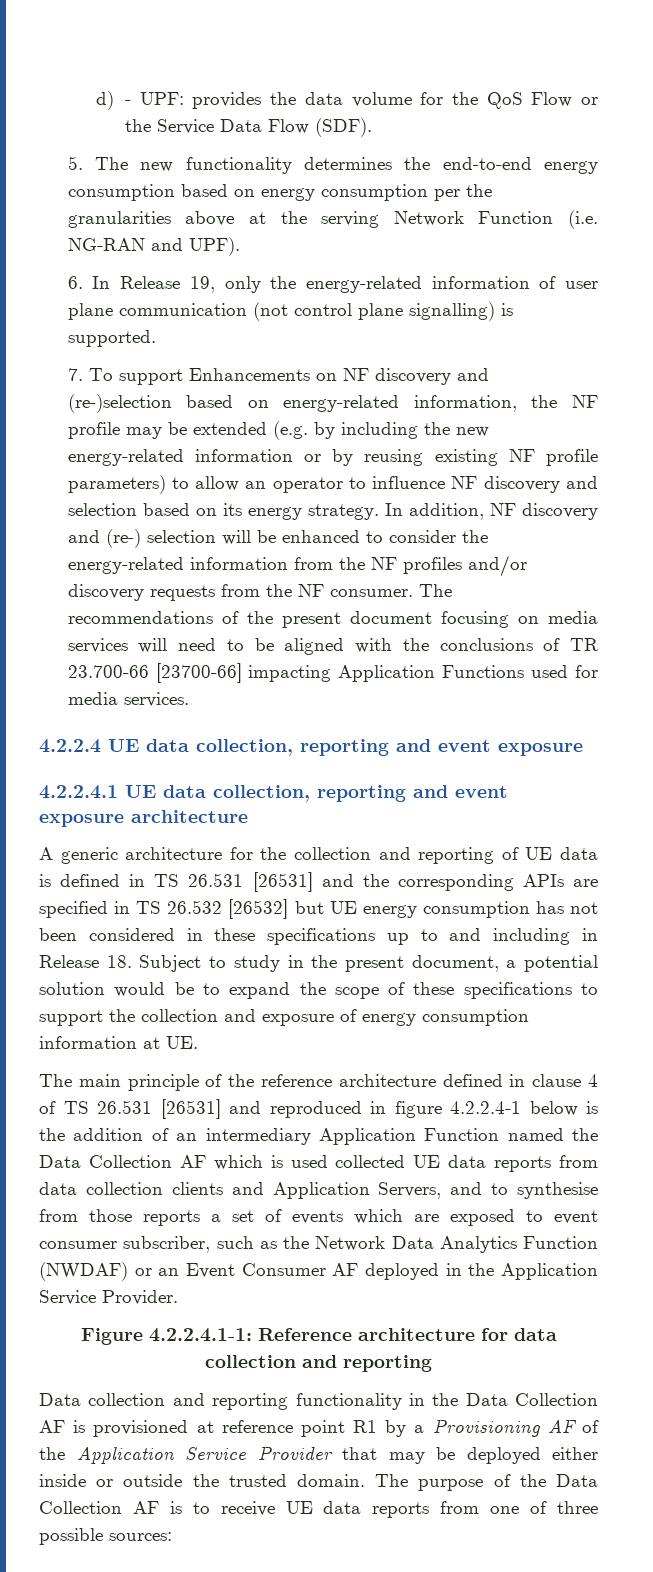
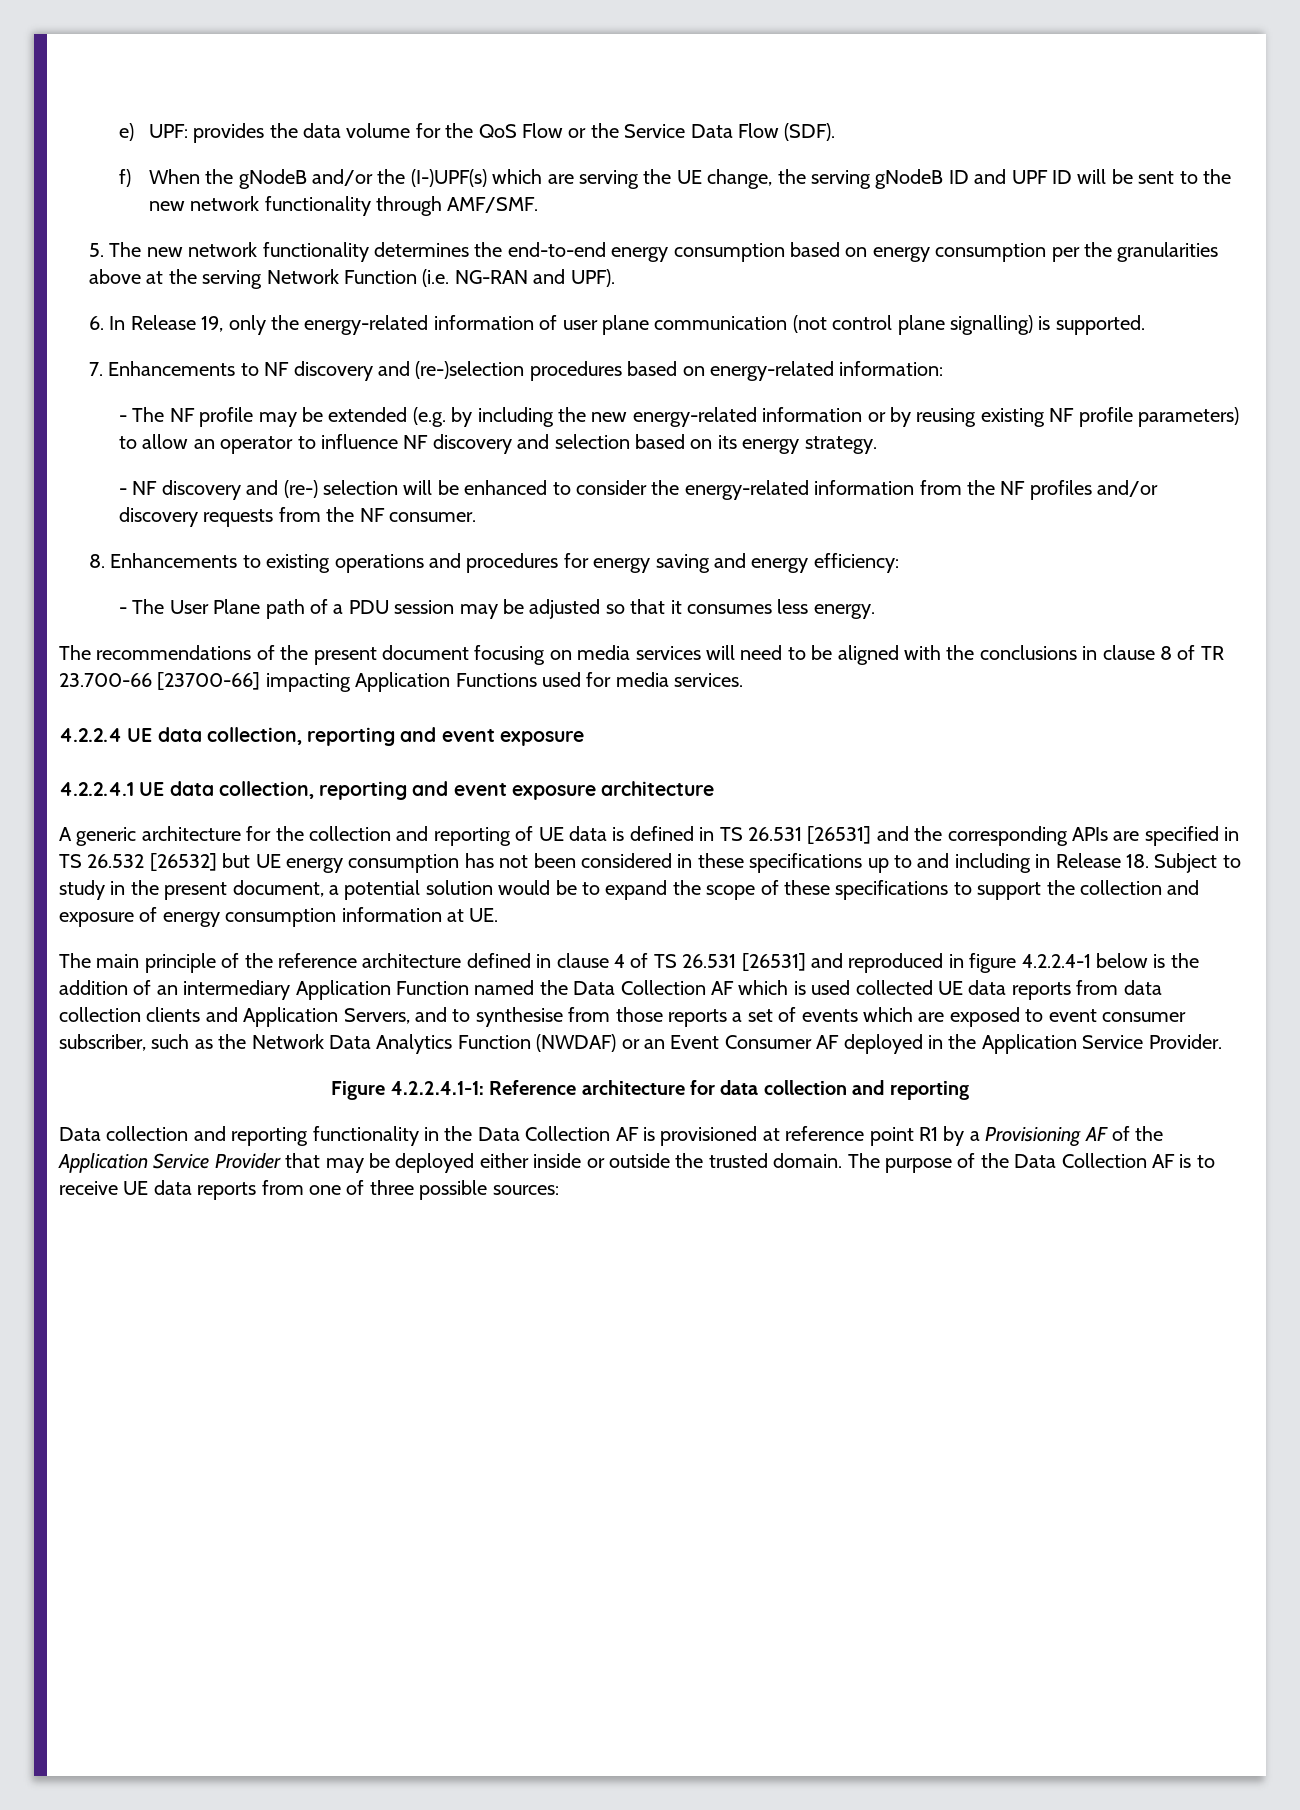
- d) - UPF: provides the data volume for the QoS Flow or the Service Data Flow (SDF).
+ e) UPF: provides the data volume for the QoS Flow or the Service Data Flow (SDF).
+ f) When the gNodeB and/or the (I-)UPF(s) which are serving the UE change, the serving gNodeB ID and UPF ID will be sent to the new network functionality through AMF/SMF.
- 5. The new functionality determines the end-to-end energy consumption based on energy consumption per the granularities above at the serving Network Function (i.e. NG-RAN and UPF).
+ 5. The new network functionality determines the end-to-end energy consumption based on energy consumption per the granularities above at the serving Network Function (i.e. NG-RAN and UPF).
- 7. To support Enhancements on NF discovery and (re-)selection based on energy-related information, the NF profile may be extended (e.g. by including the new energy-related information or by reusing existing NF profile parameters) to allow an operator to influence NF discovery and selection based on its energy strategy. In addition, NF discovery and (re-) selection will be enhanced to consider the energy-related information from the NF profiles and/or discovery requests from the NF consumer. The recommendations of the present document focusing on media services will need to be aligned with the conclusions of TR 23.700-66 [23700-66] impacting Application Functions used for media services.
+ 7. Enhancements to NF discovery and (re-)selection procedures based on energy-related information:
+ - The NF profile may be extended (e.g. by including the new energy-related information or by reusing existing NF profile parameters) to allow an operator to influence NF discovery and selection based on its energy strategy.
+ - NF discovery and (re-) selection will be enhanced to consider the energy-related information from the NF profiles and/or discovery requests from the NF consumer.
+ 8. Enhancements to existing operations and procedures for energy saving and energy efficiency:
+ - The User Plane path of a PDU session may be adjusted so that it consumes less energy.
+ The recommendations of the present document focusing on media services will need to be aligned with the conclusions in clause 8 of TR 23.700-66 [23700-66] impacting Application Functions used for media services.

